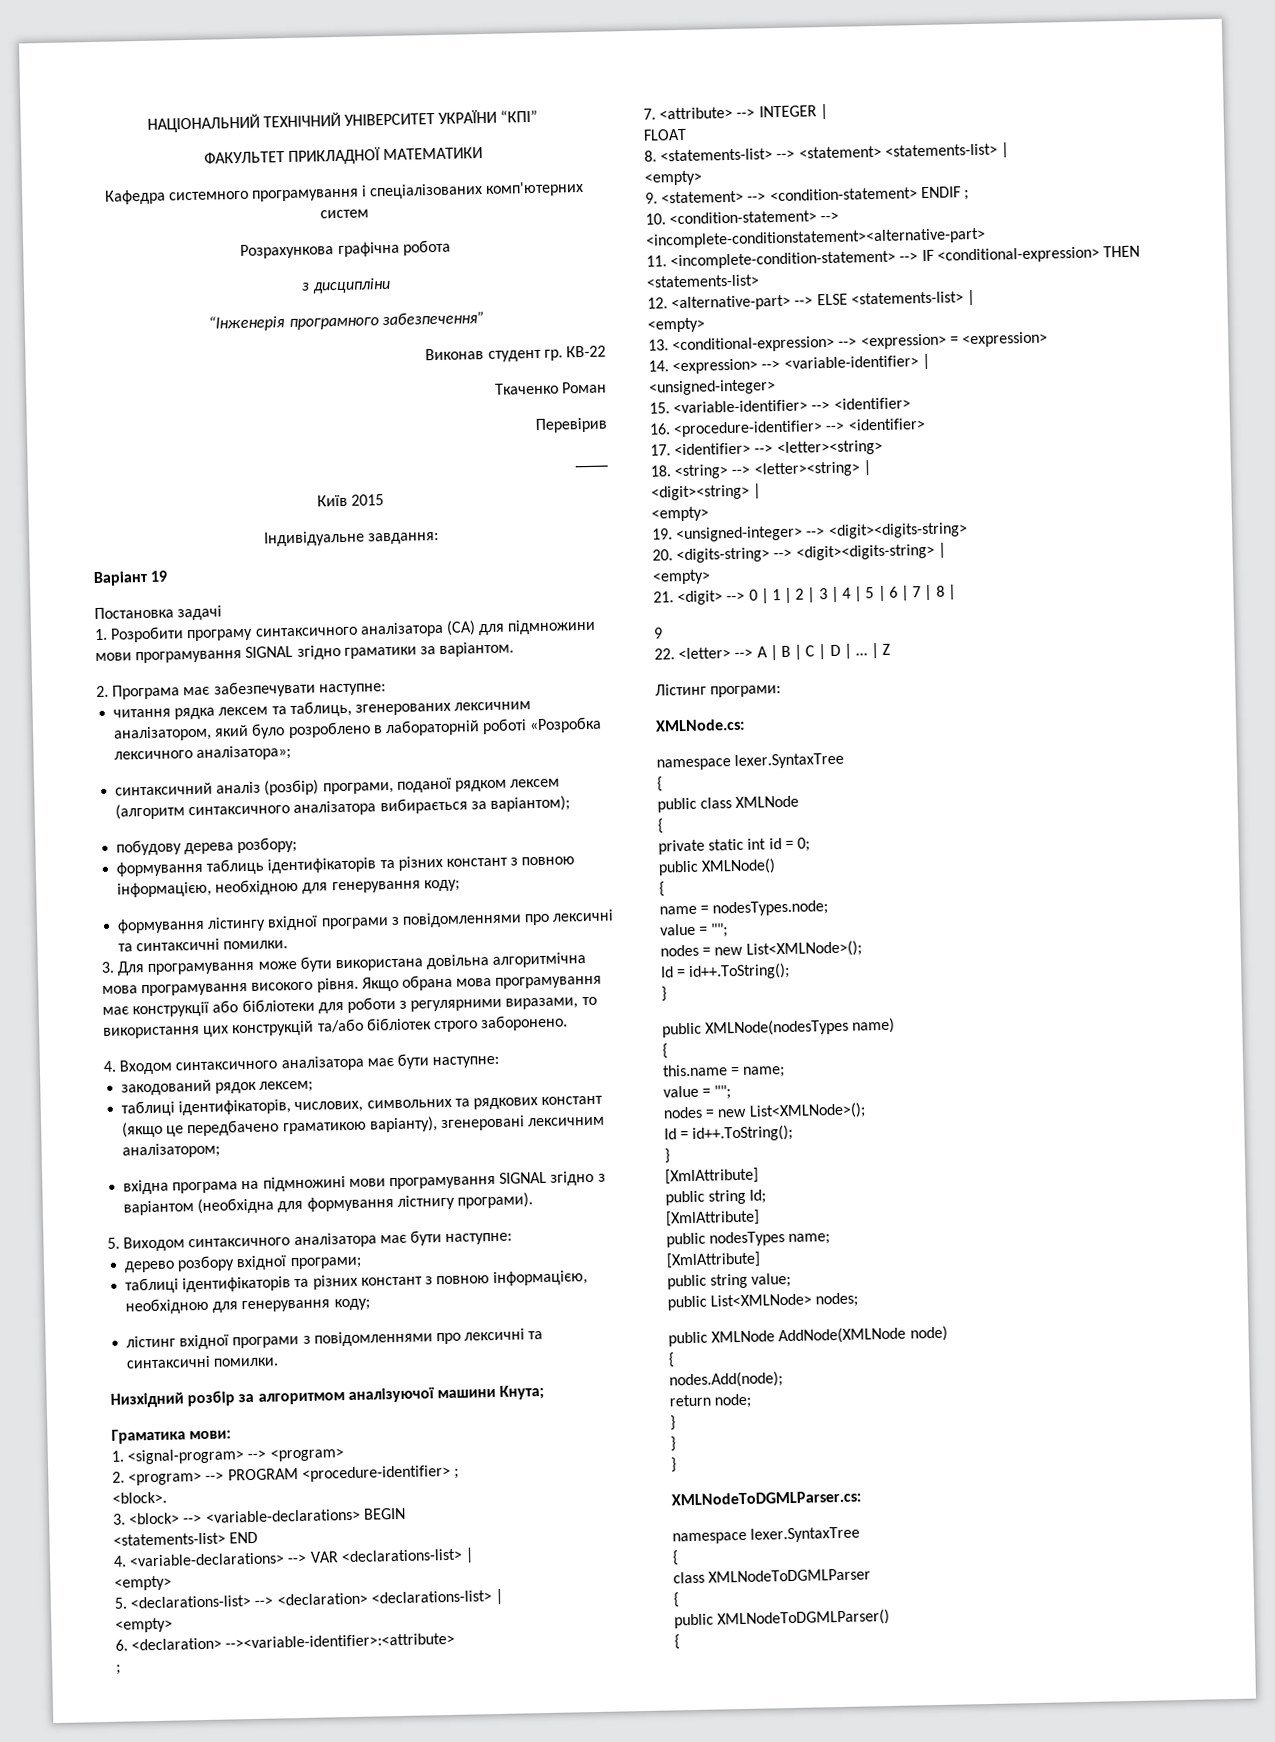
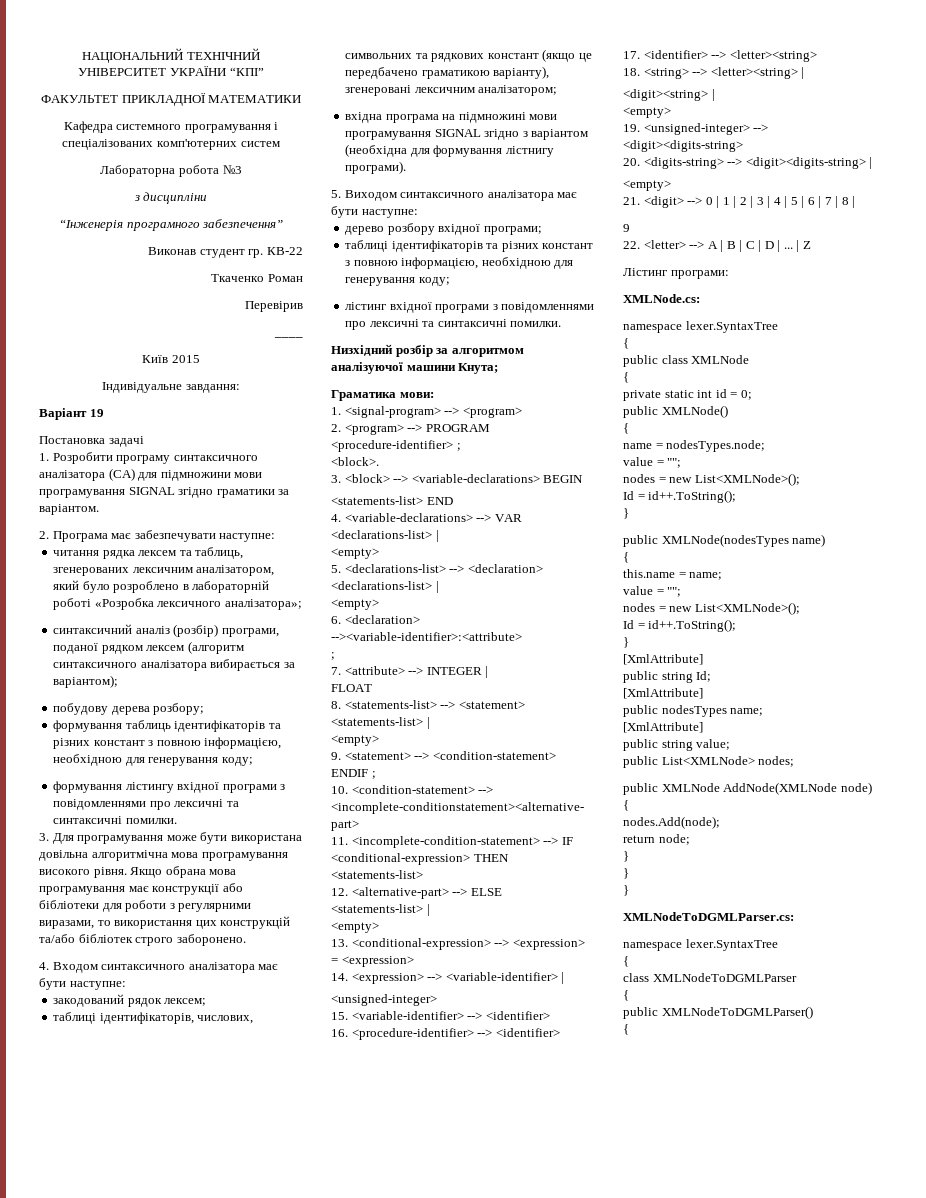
- Розрахункова графічна робота
+ Лабораторна робота №3

